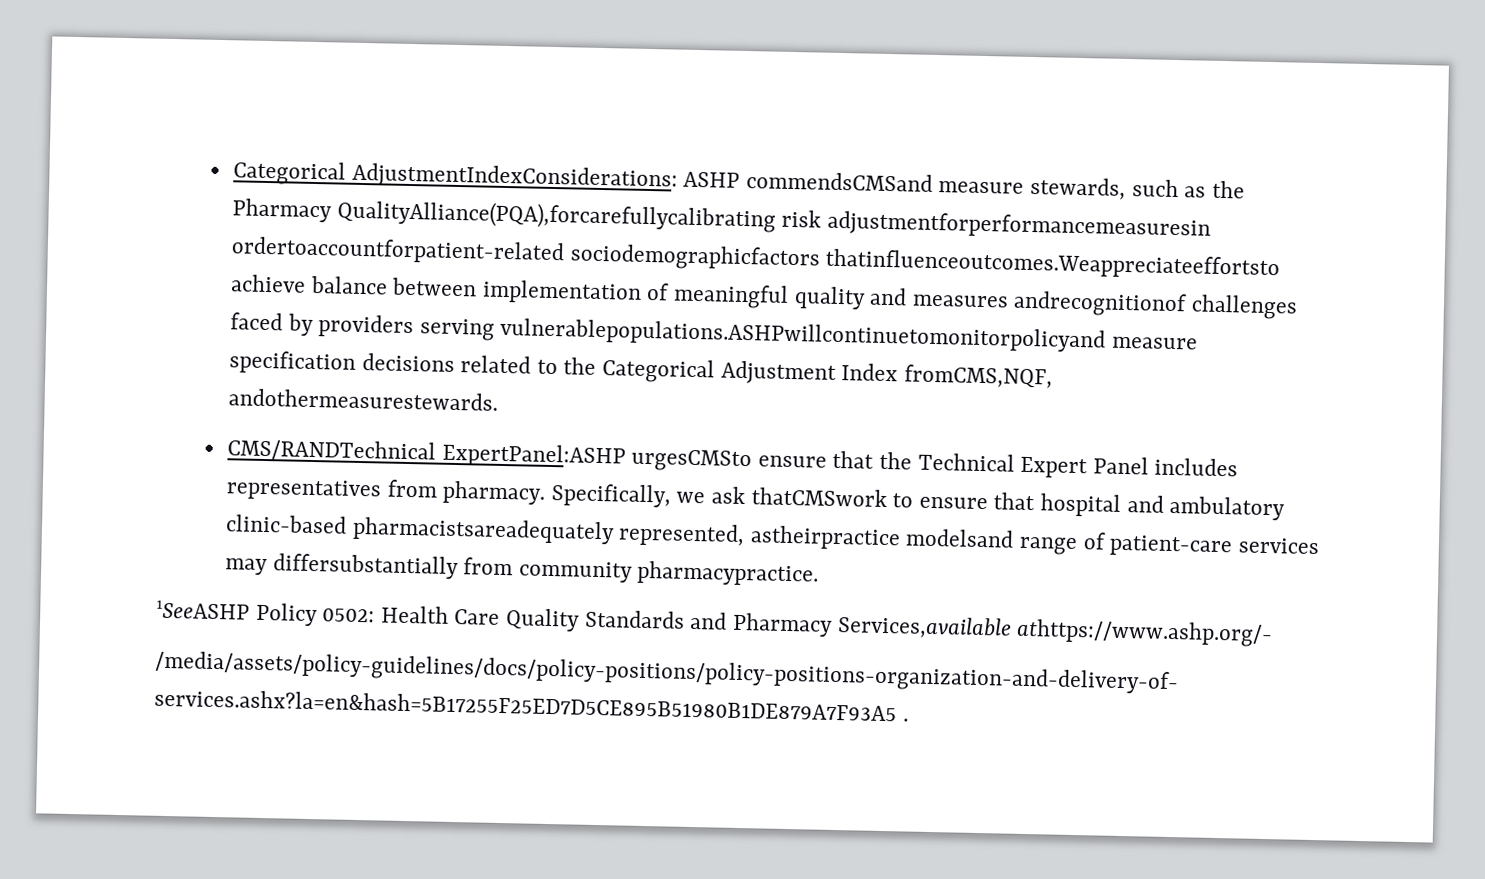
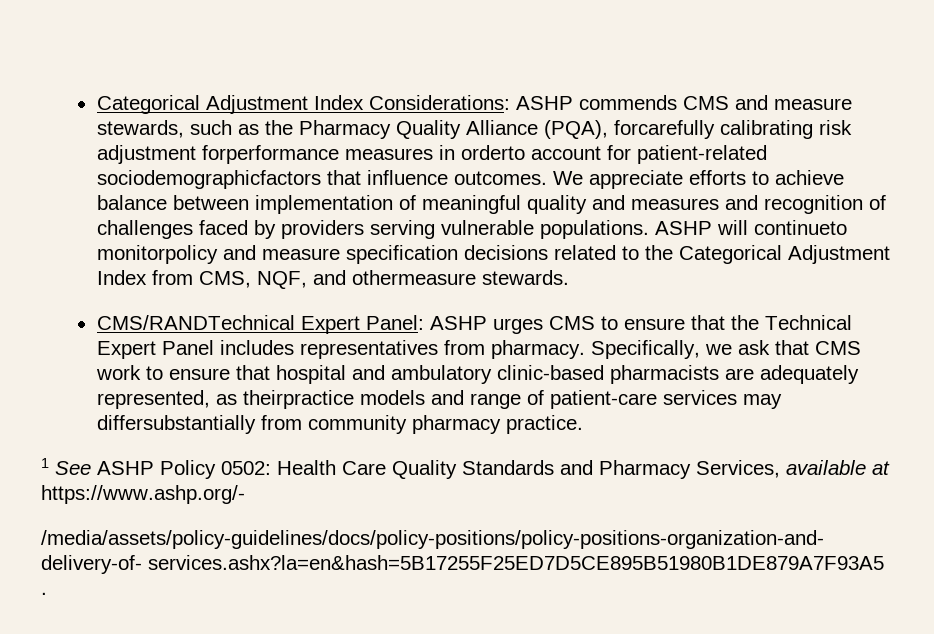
- Categorical AdjustmentIndexConsiderations: ASHP commendsCMSand measure stewards, such as the Pharmacy QualityAlliance(PQA),forcarefullycalibrating risk adjustmentforperformancemeasuresin ordertoaccountforpatient-related sociodemographicfactors thatinfluenceoutcomes.Weappreciateeffortsto achieve balance between implementation of meaningful quality and measures andrecognitionof challenges faced by providers serving vulnerablepopulations.ASHPwillcontinuetomonitorpolicyand measure specification decisions related to the Categorical Adjustment Index fromCMS,NQF, andothermeasurestewards.
- CMS/RANDTechnical ExpertPanel:ASHP urgesCMSto ensure that the Technical Expert Panel includes representatives from pharmacy.
+ Categorical Adjustment Index Considerations: ASHP commends CMS and measure stewards, such as the Pharmacy Quality Alliance (PQA), forcarefully calibrating risk adjustment forperformance measures in orderto account for patient-related sociodemographicfactors that influence outcomes. We appreciate efforts to achieve balance between implementation of meaningful quality and measures and recognition of challenges faced by providers serving vulnerable populations. ASHP will continueto monitorpolicy and measure specification decisions related to the Categorical Adjustment Index from CMS, NQF, and othermeasure stewards.
+ CMS/RANDTechnical Expert Panel: ASHP urges CMS to ensure that the Technical Expert Panel includes representatives from pharmacy.
- Specifically, we ask thatCMSwork to ensure that hospital and ambulatory clinic-based pharmacistsareadequately represented, astheirpractice modelsand range of patient-care services may differsubstantially from community pharmacypractice.
- 1SeeASHP Policy 0502: Health Care Quality Standards and Pharmacy Services,available athttps://www.ashp.org/-
+ Specifically, we ask that CMS work to ensure that hospital and ambulatory clinic-based pharmacists are adequately represented, as theirpractice models and range of patient-care services may differsubstantially from community pharmacy practice.
+ 1 See ASHP Policy 0502: Health Care Quality Standards and Pharmacy Services, available at https://www.ashp.org/-

